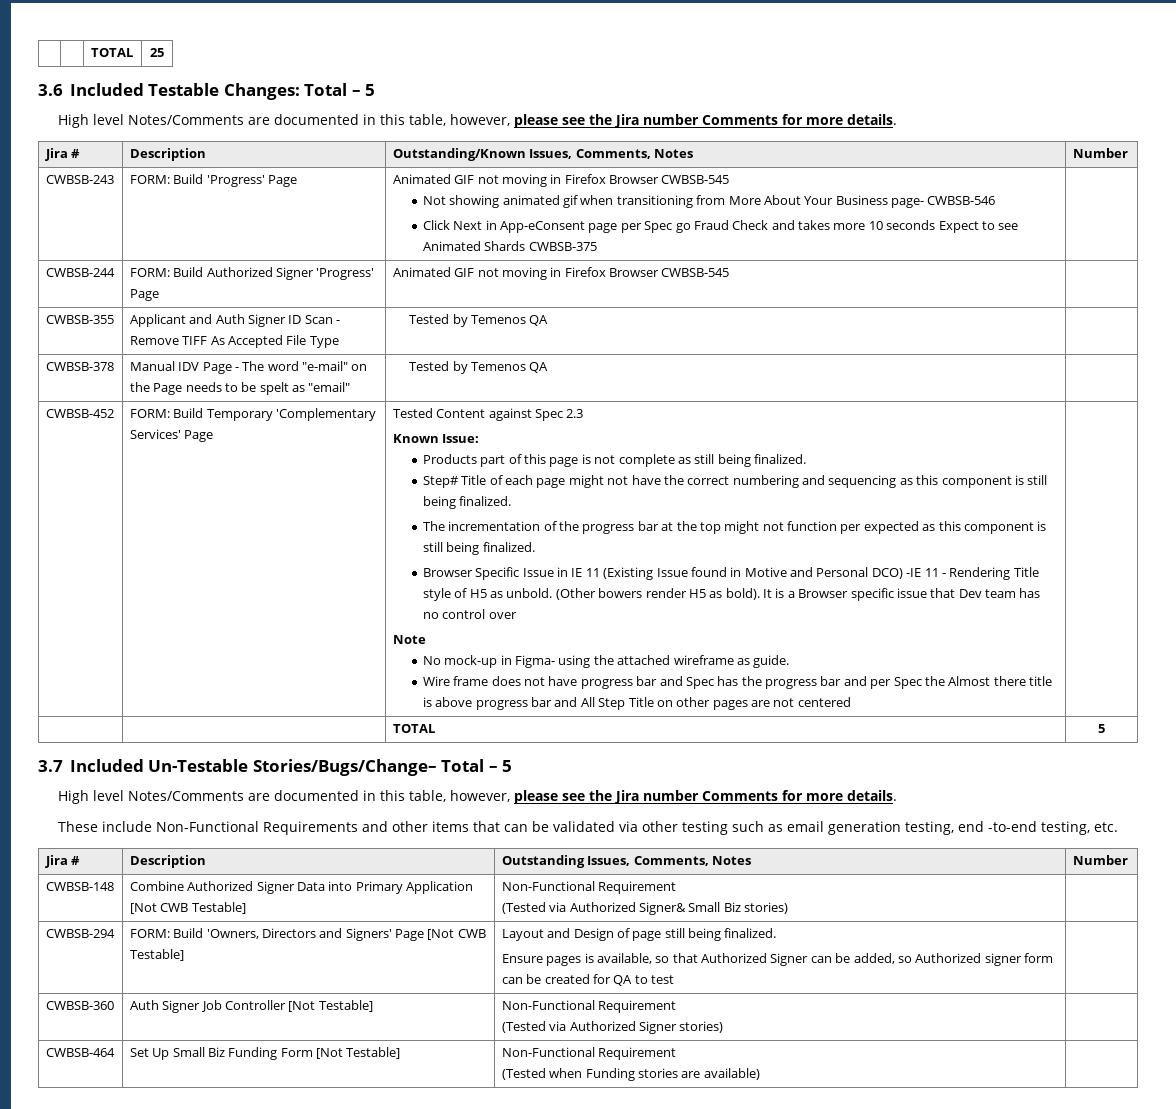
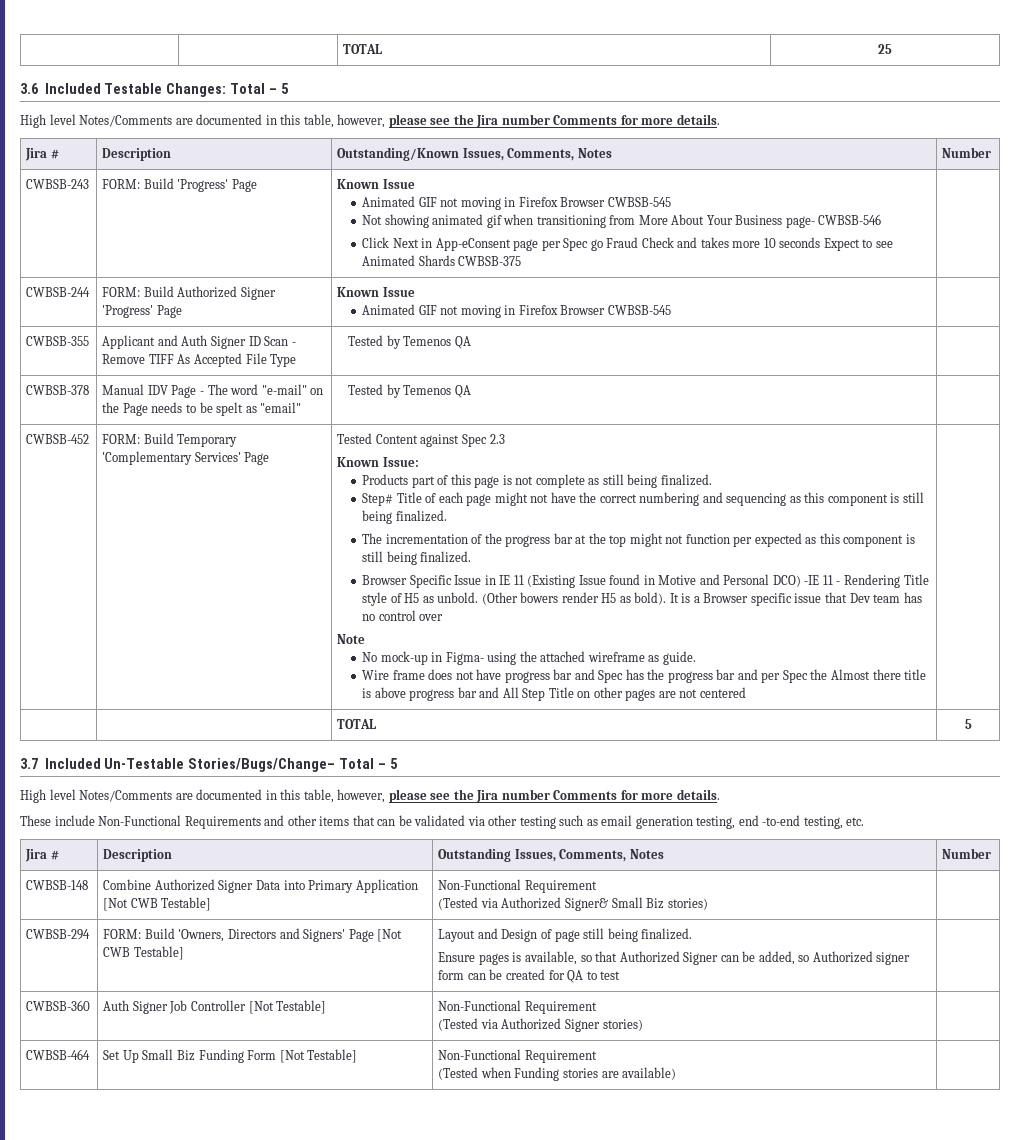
- FORM: Build 'Progress' Page
+ FORM: Build 'Progress' Page | Known Issue
- CWBSB-244 | FORM: Build Authorized Signer 'Progress' Page | Animated GIF not moving in Firefox Browser CWBSB-545 |
+ CWBSB-244 | FORM: Build Authorized Signer 'Progress' Page | Known Issue
+ Animated GIF not moving in Firefox Browser CWBSB-545 |

